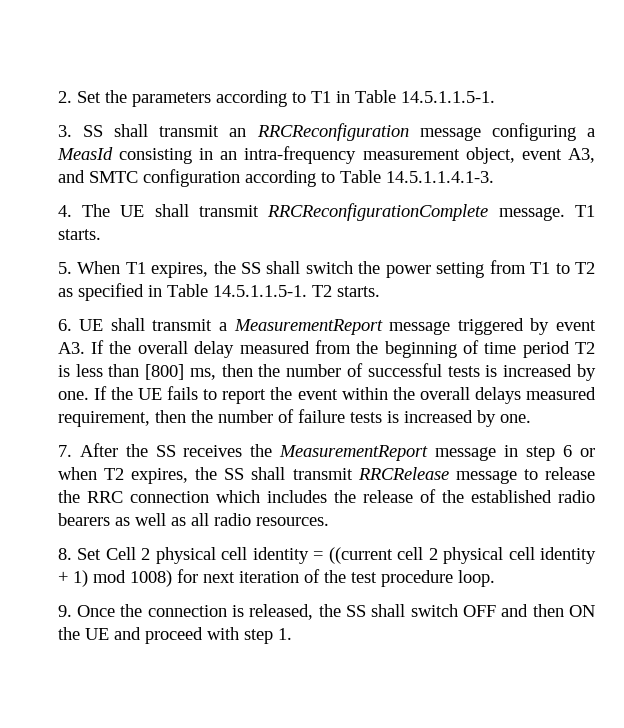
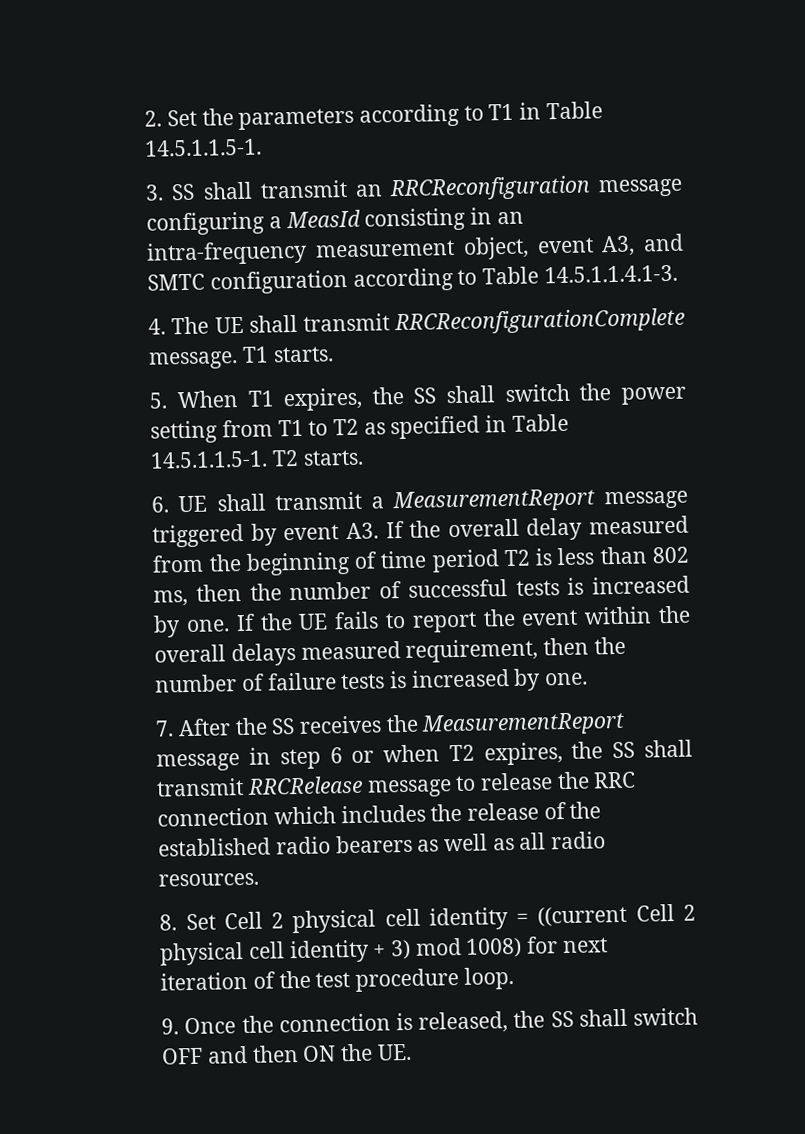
- 6. UE shall transmit a MeasurementReport message triggered by event A3. If the overall delay measured from the beginning of time period T2 is less than [800] ms, then the number of successful tests is increased by one.
+ 6. UE shall transmit a MeasurementReport message triggered by event A3. If the overall delay measured from the beginning of time period T2 is less than 802 ms, then the number of successful tests is increased by one.
- 8. Set Cell 2 physical cell identity = ((current cell 2 physical cell identity + 1) mod 1008) for next iteration of the test procedure loop.
+ 8. Set Cell 2 physical cell identity = ((current Cell 2 physical cell identity + 3) mod 1008) for next iteration of the test procedure loop.
- 9. Once the connection is released, the SS shall switch OFF and then ON the UE and proceed with step 1.
+ 9. Once the connection is released, the SS shall switch OFF and then ON the UE.

